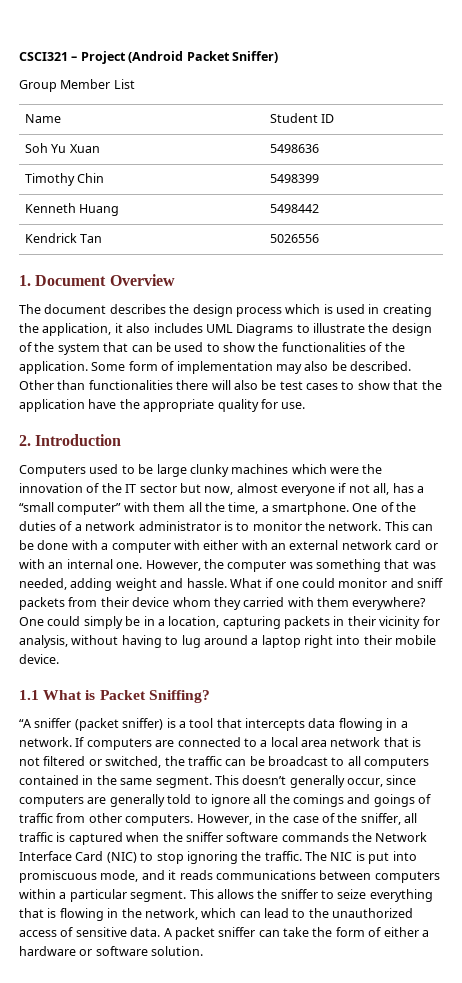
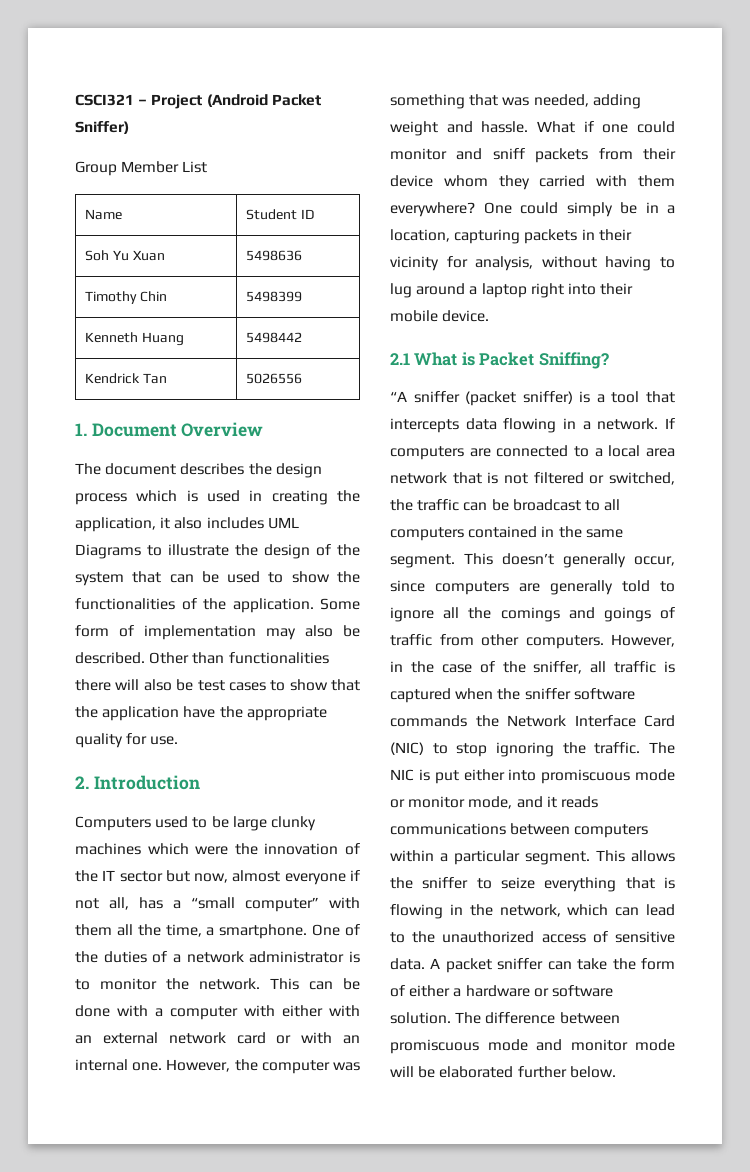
- 1.1 What is Packet Sniffing?
+ 2.1 What is Packet Sniffing?
- The NIC is put into promiscuous mode, and it reads communications between computers within a particular segment.
+ The NIC is put either into promiscuous mode or monitor mode, and it reads communications between computers within a particular segment.
+ The difference between promiscuous mode and monitor mode will be elaborated further below.

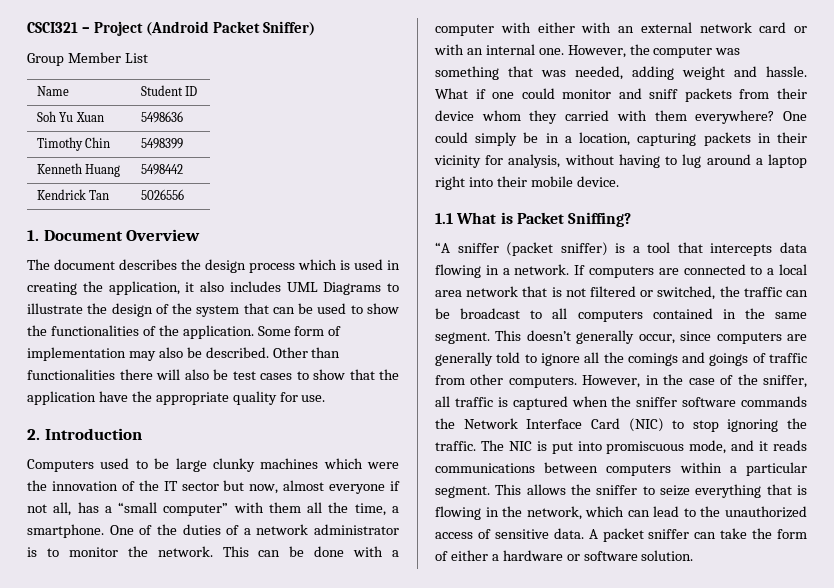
- 2.1 What is Packet Sniffing?
+ 1.1 What is Packet Sniffing?
- The NIC is put either into promiscuous mode or monitor mode, and it reads communications between computers within a particular segment.
+ The NIC is put into promiscuous mode, and it reads communications between computers within a particular segment.
- The difference between promiscuous mode and monitor mode will be elaborated further below.

